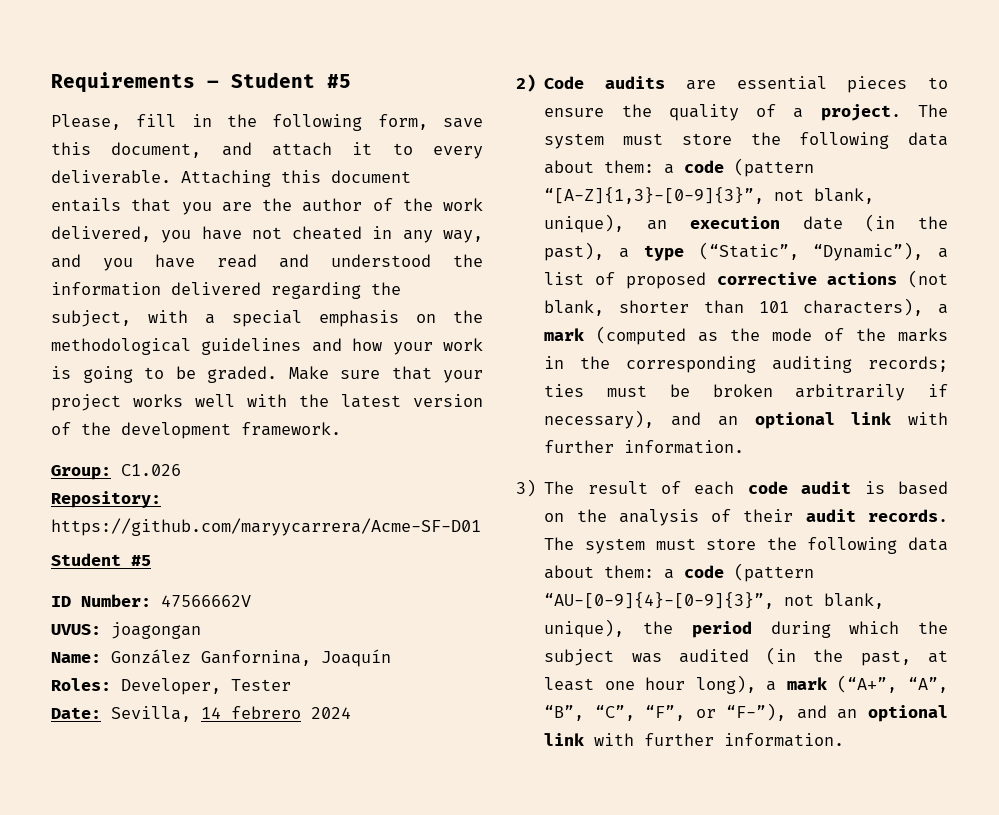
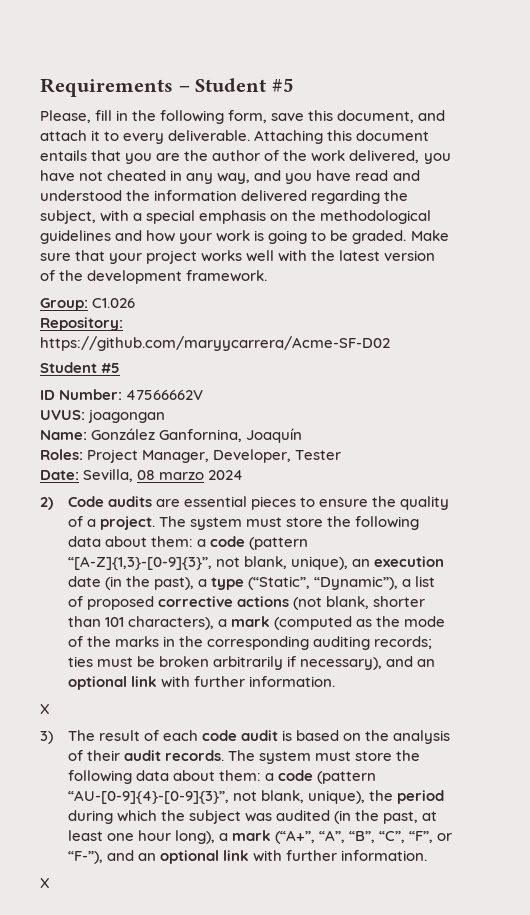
- Repository: https://github.com/maryycarrera/Acme-SF-D01
+ Repository: https://github.com/maryycarrera/Acme-SF-D02
- Roles: Developer, Tester
+ Roles: Project Manager, Developer, Tester
- Date: Sevilla, 14 febrero 2024
+ Date: Sevilla, 08 marzo 2024
  ties must be broken arbitrarily if necessary), and an optional link with further information.
+ X
  The system must store the following data about them: a code (pattern “AU-[0-9]{4}-[0-9]{3}”, not blank, unique), the period during which the subject was audited (in the past, at least one hour long), a mark (“A+”, “A”, “B”, “C”, “F”, or “F-”), and an optional link with further information.
+ X

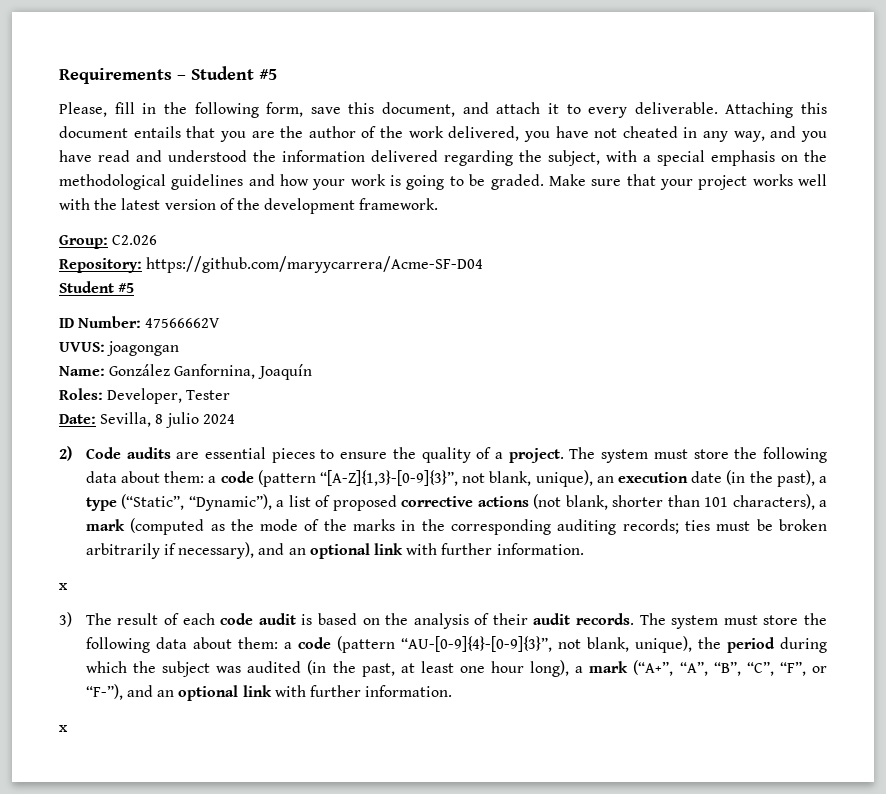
- Group: C1.026
+ Group: C2.026
- Repository: https://github.com/maryycarrera/Acme-SF-D02
+ Repository: https://github.com/maryycarrera/Acme-SF-D04
- Roles: Project Manager, Developer, Tester
+ Roles: Developer, Tester
- Date: Sevilla, 08 marzo 2024
+ Date: Sevilla, 8 julio 2024
  ties must be broken arbitrarily if necessary), and an optional link with further information.
- X
+ x
  The system must store the following data about them: a code (pattern “AU-[0-9]{4}-[0-9]{3}”, not blank, unique), the period during which the subject was audited (in the past, at least one hour long), a mark (“A+”, “A”, “B”, “C”, “F”, or “F-”), and an optional link with further information.
- X
+ x

